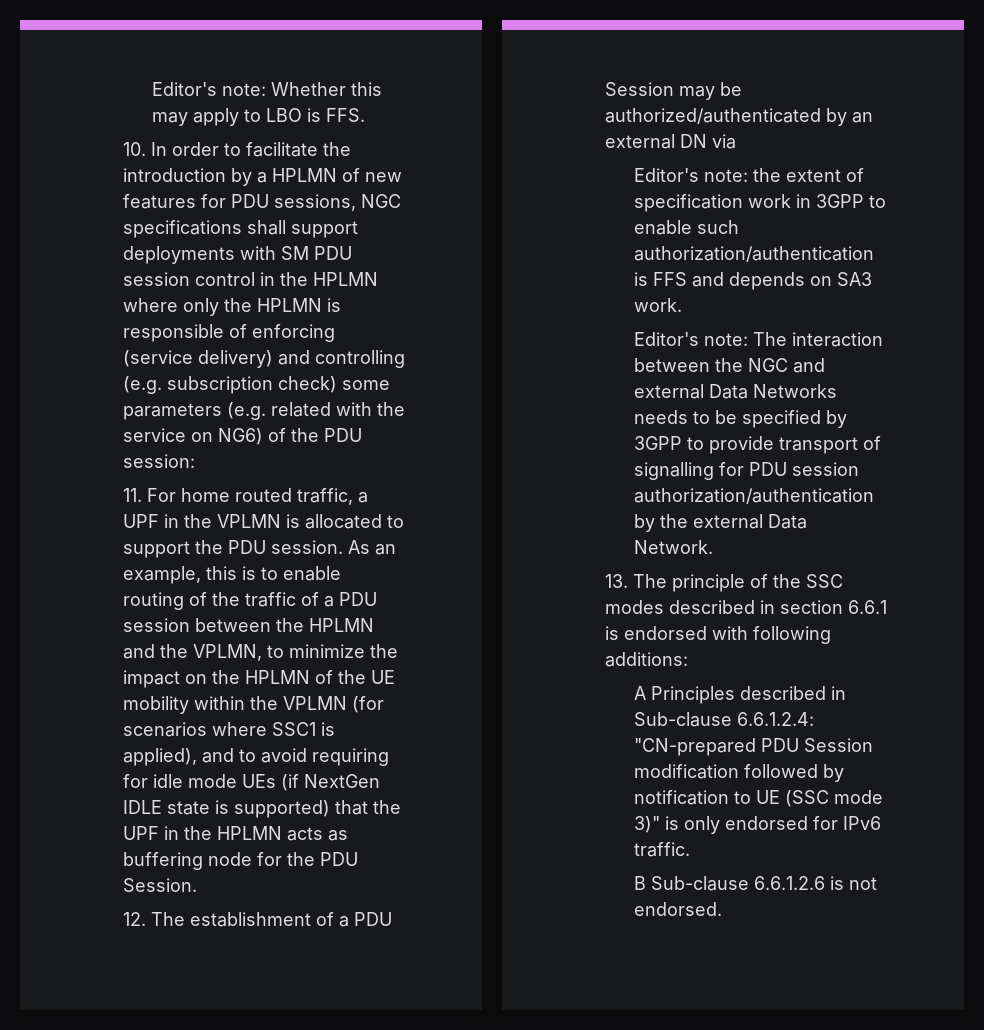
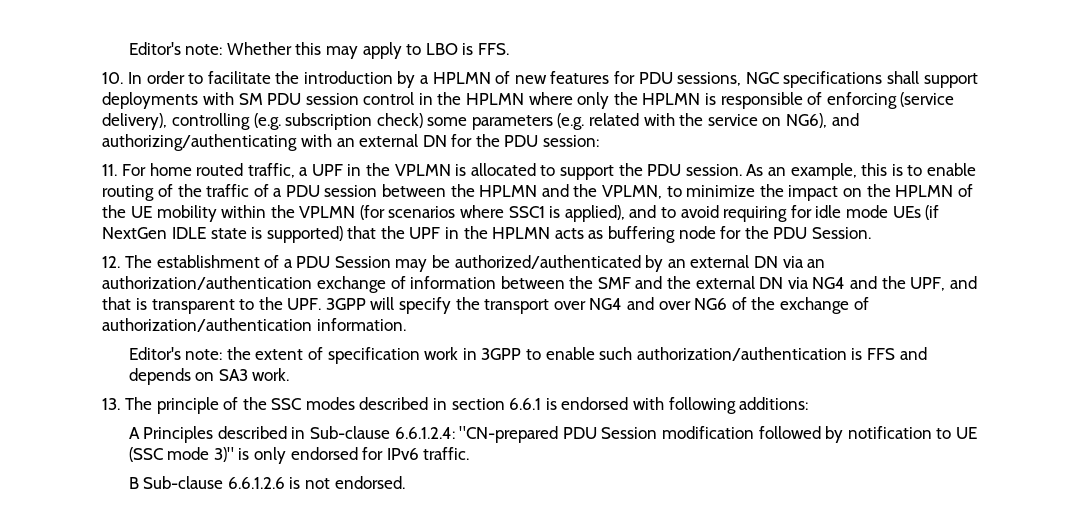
- 10. In order to facilitate the introduction by a HPLMN of new features for PDU sessions, NGC specifications shall support deployments with SM PDU session control in the HPLMN where only the HPLMN is responsible of enforcing (service delivery) and controlling (e.g. subscription check) some parameters (e.g. related with the service on NG6) of the PDU session:
+ 10. In order to facilitate the introduction by a HPLMN of new features for PDU sessions, NGC specifications shall support deployments with SM PDU session control in the HPLMN where only the HPLMN is responsible of enforcing (service delivery), controlling (e.g. subscription check) some parameters (e.g. related with the service on NG6), and authorizing/authenticating with an external DN for the PDU session:
- 12. The establishment of a PDU Session may be authorized/authenticated by an external DN via
+ 12. The establishment of a PDU Session may be authorized/authenticated by an external DN via an authorization/authentication exchange of information between the SMF and the external DN via NG4 and the UPF, and that is transparent to the UPF. 3GPP will specify the transport over NG4 and over NG6 of the exchange of authorization/authentication information.
- Editor's note: The interaction between the NGC and external Data Networks needs to be specified by 3GPP to provide transport of signalling for PDU session authorization/authentication by the external Data Network.

